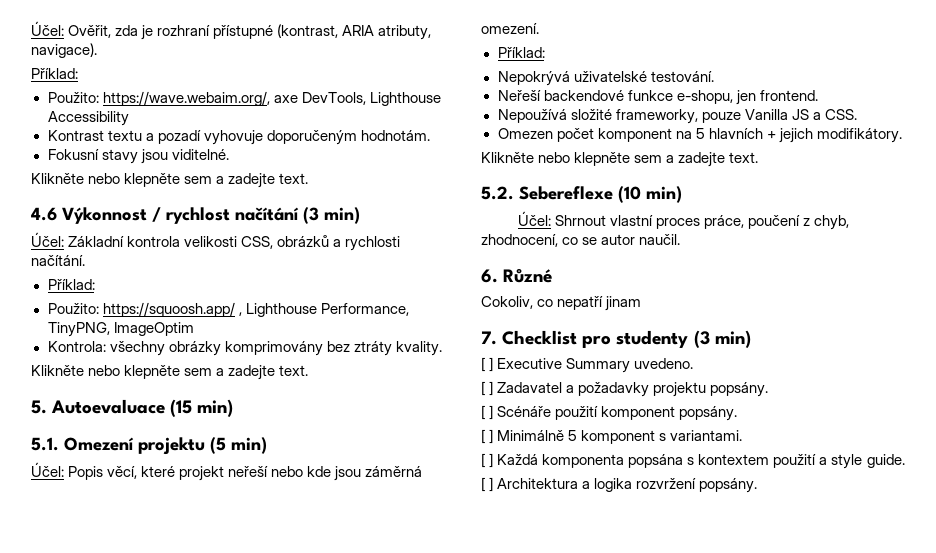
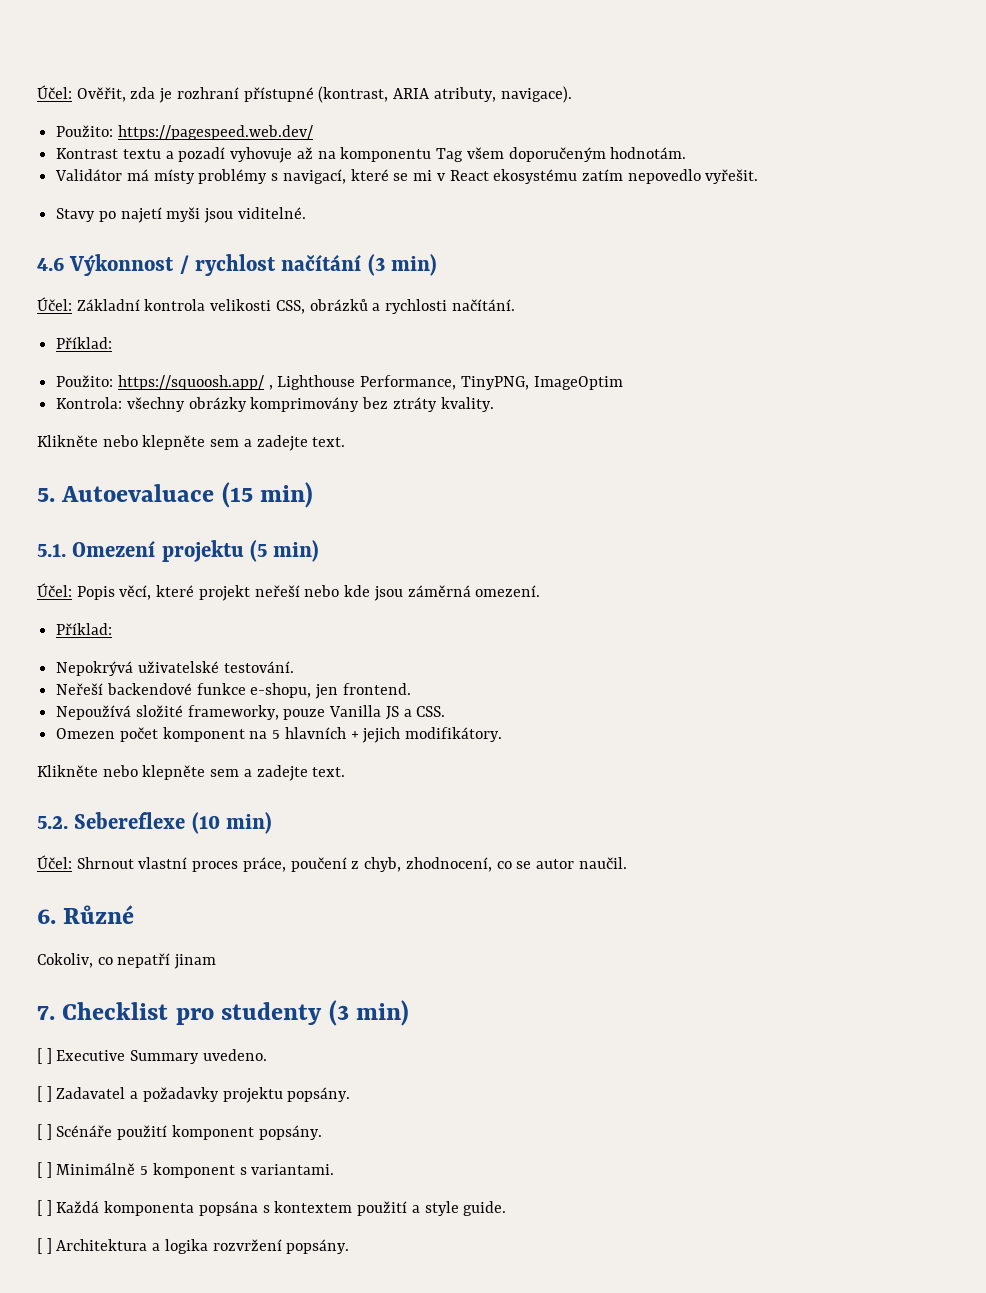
  Účel: Ověřit, zda je rozhraní přístupné (kontrast, ARIA atributy, navigace).
- Příklad:
- Použito: https://wave.webaim.org/, axe DevTools, Lighthouse Accessibility
+ Použito: https://pagespeed.web.dev/
- Kontrast textu a pozadí vyhovuje doporučeným hodnotám.
- Fokusní stavy jsou viditelné.
- Klikněte nebo klepněte sem a zadejte text.
+ Kontrast textu a pozadí vyhovuje až na komponentu Tag všem doporučeným hodnotám.
+ Validátor má místy problémy s navigací, které se mi v React ekosystému zatím nepovedlo vyřešit.
+ Stavy po najetí myši jsou viditelné.

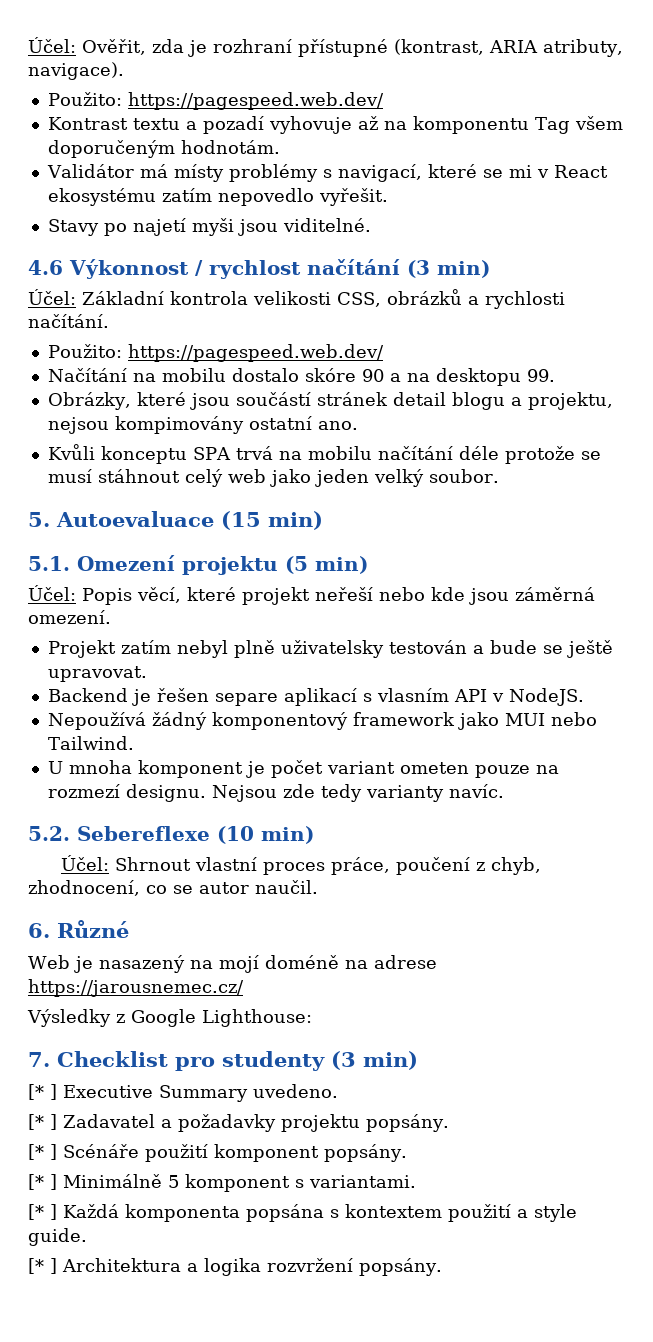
  Účel: Základní kontrola velikosti CSS, obrázků a rychlosti načítání.
- Příklad:
- Použito: https://squoosh.app/ , Lighthouse Performance, TinyPNG, ImageOptim
- Kontrola: všechny obrázky komprimovány bez ztráty kvality.
- Klikněte nebo klepněte sem a zadejte text.
+ Použito: https://pagespeed.web.dev/
+ Načítání na mobilu dostalo skóre 90 a na desktopu 99.
+ Obrázky, které jsou součástí stránek detail blogu a projektu, nejsou kompimovány ostatní ano.
+ Kvůli konceptu SPA trvá na mobilu načítání déle protože se musí stáhnout celý web jako jeden velký soubor.
  Účel: Popis věcí, které projekt neřeší nebo kde jsou záměrná omezení.
- Příklad:
- Nepokrývá uživatelské testování.
- Neřeší backendové funkce e-shopu, jen frontend.
- Nepoužívá složité frameworky, pouze Vanilla JS a CSS.
- Omezen počet komponent na 5 hlavních + jejich modifikátory.
- Klikněte nebo klepněte sem a zadejte text.
+ Projekt zatím nebyl plně uživatelsky testován a bude se ještě upravovat.
+ Backend je řešen separe aplikací s vlasním API v NodeJS.
+ Nepoužívá žádný komponentový framework jako MUI nebo Tailwind.
+ U mnoha komponent je počet variant ometen pouze na rozmezí designu. Nejsou zde tedy varianty navíc.
- Cokoliv, co nepatří jinam
+ Web je nasazený na mojí doméně na adrese https://jarousnemec.cz/
+ Výsledky z Google Lighthouse:
- [ ] Executive Summary uvedeno.
+ [* ] Executive Summary uvedeno.
- [ ] Zadavatel a požadavky projektu popsány.
+ [* ] Zadavatel a požadavky projektu popsány.
- [ ] Scénáře použití komponent popsány.
+ [* ] Scénáře použití komponent popsány.
- [ ] Minimálně 5 komponent s variantami.
+ [* ] Minimálně 5 komponent s variantami.
- [ ] Každá komponenta popsána s kontextem použití a style guide.
+ [* ] Každá komponenta popsána s kontextem použití a style guide.
- [ ] Architektura a logika rozvržení popsány.
+ [* ] Architektura a logika rozvržení popsány.

